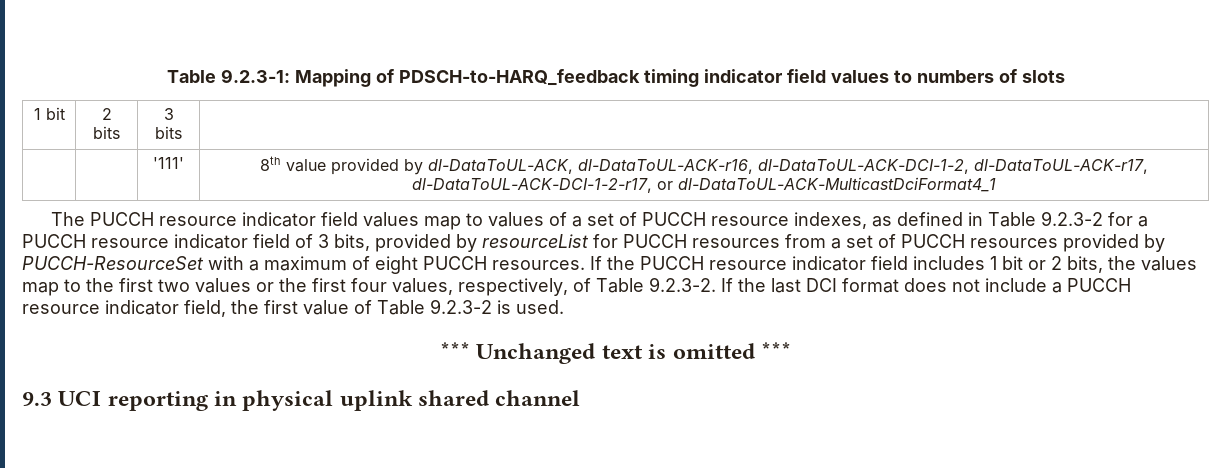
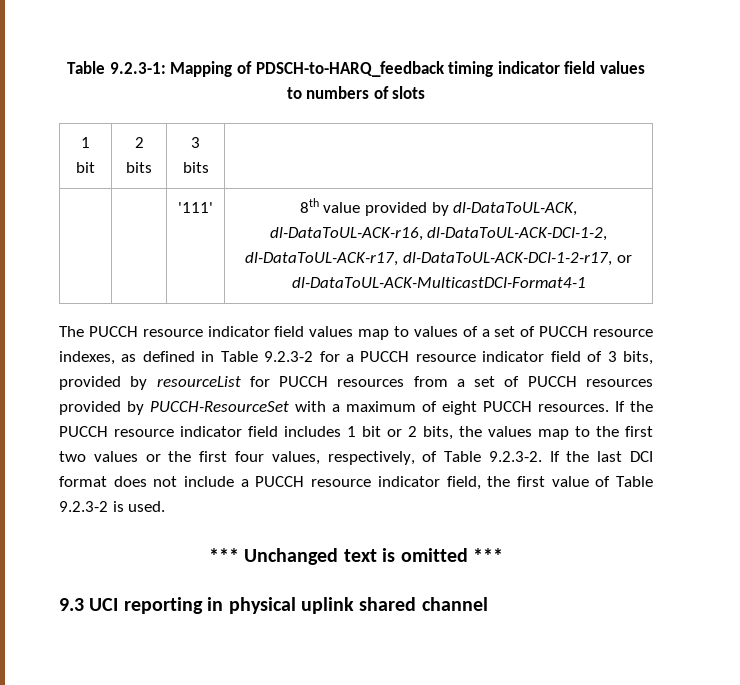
- | | '111' | 8th value provided by dl-DataToUL-ACK, dl-DataToUL-ACK-r16, dl-DataToUL-ACK-DCI-1-2, dl-DataToUL-ACK-r17, dl-DataToUL-ACK-DCI-1-2-r17, or dl-DataToUL-ACK-MulticastDciFormat4_1
+ | | '111' | 8th value provided by dl-DataToUL-ACK, dl-DataToUL-ACK-r16, dl-DataToUL-ACK-DCI-1-2, dl-DataToUL-ACK-r17, dl-DataToUL-ACK-DCI-1-2-r17, or dl-DataToUL-ACK-MulticastDCI-Format4-1

